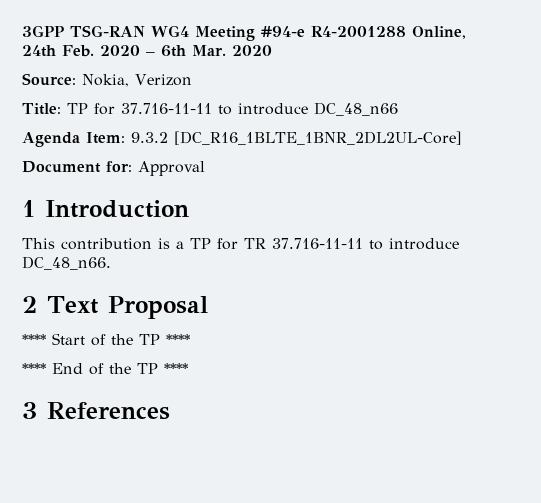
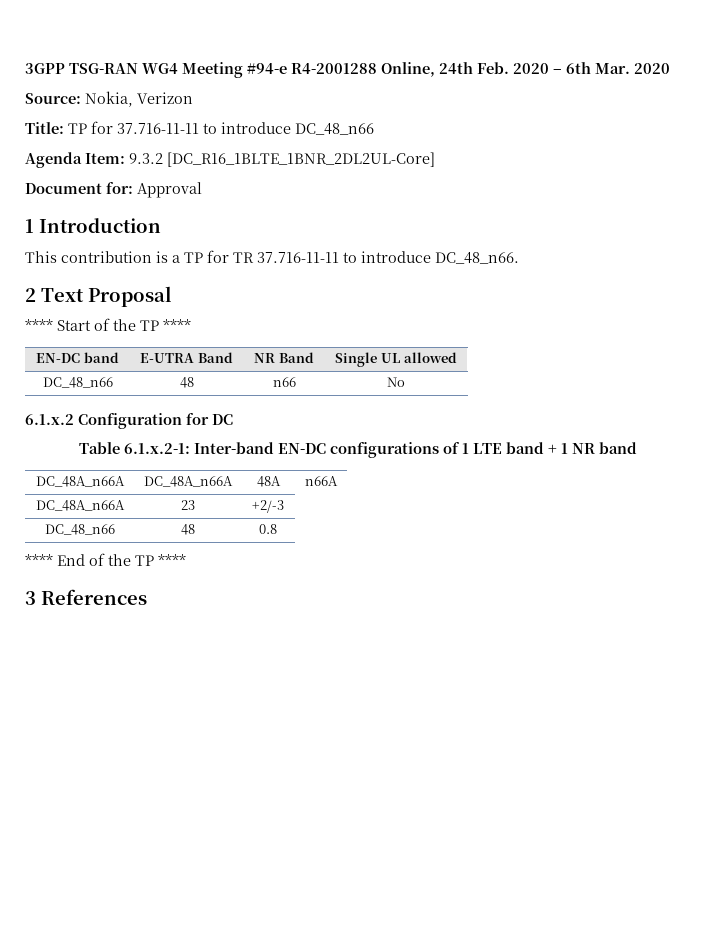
+ EN-DC band | E-UTRA Band | NR Band | Single UL allowed
+ DC_48_n66 | 48 | n66 | No
+ 6.1.x.2 Configuration for DC
+ Table 6.1.x.2-1: Inter-band EN-DC configurations of 1 LTE band + 1 NR band
+ DC_48A_n66A | DC_48A_n66A | 48A | n66A
+ DC_48A_n66A | 23 | +2/-3
+ DC_48_n66 | 48 | 0.8

